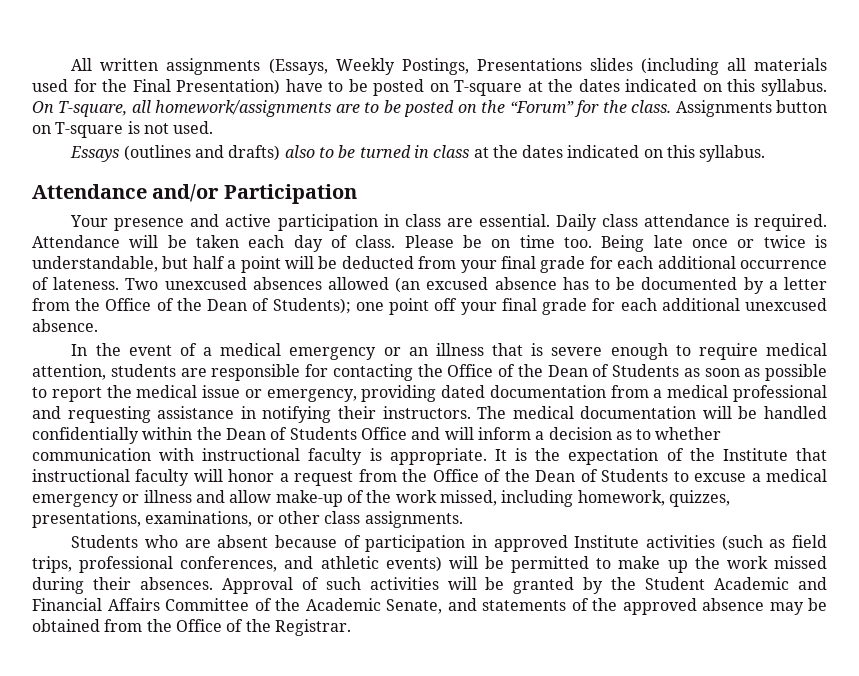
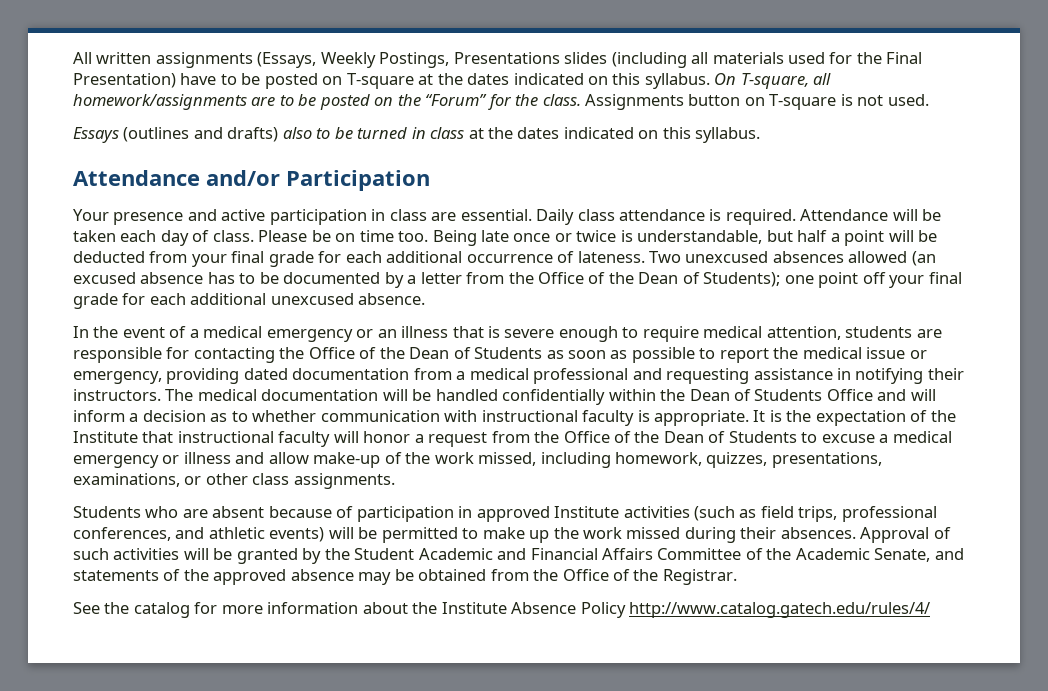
+ See the catalog for more information about the Institute Absence Policy http://www.catalog.gatech.edu/rules/4/

